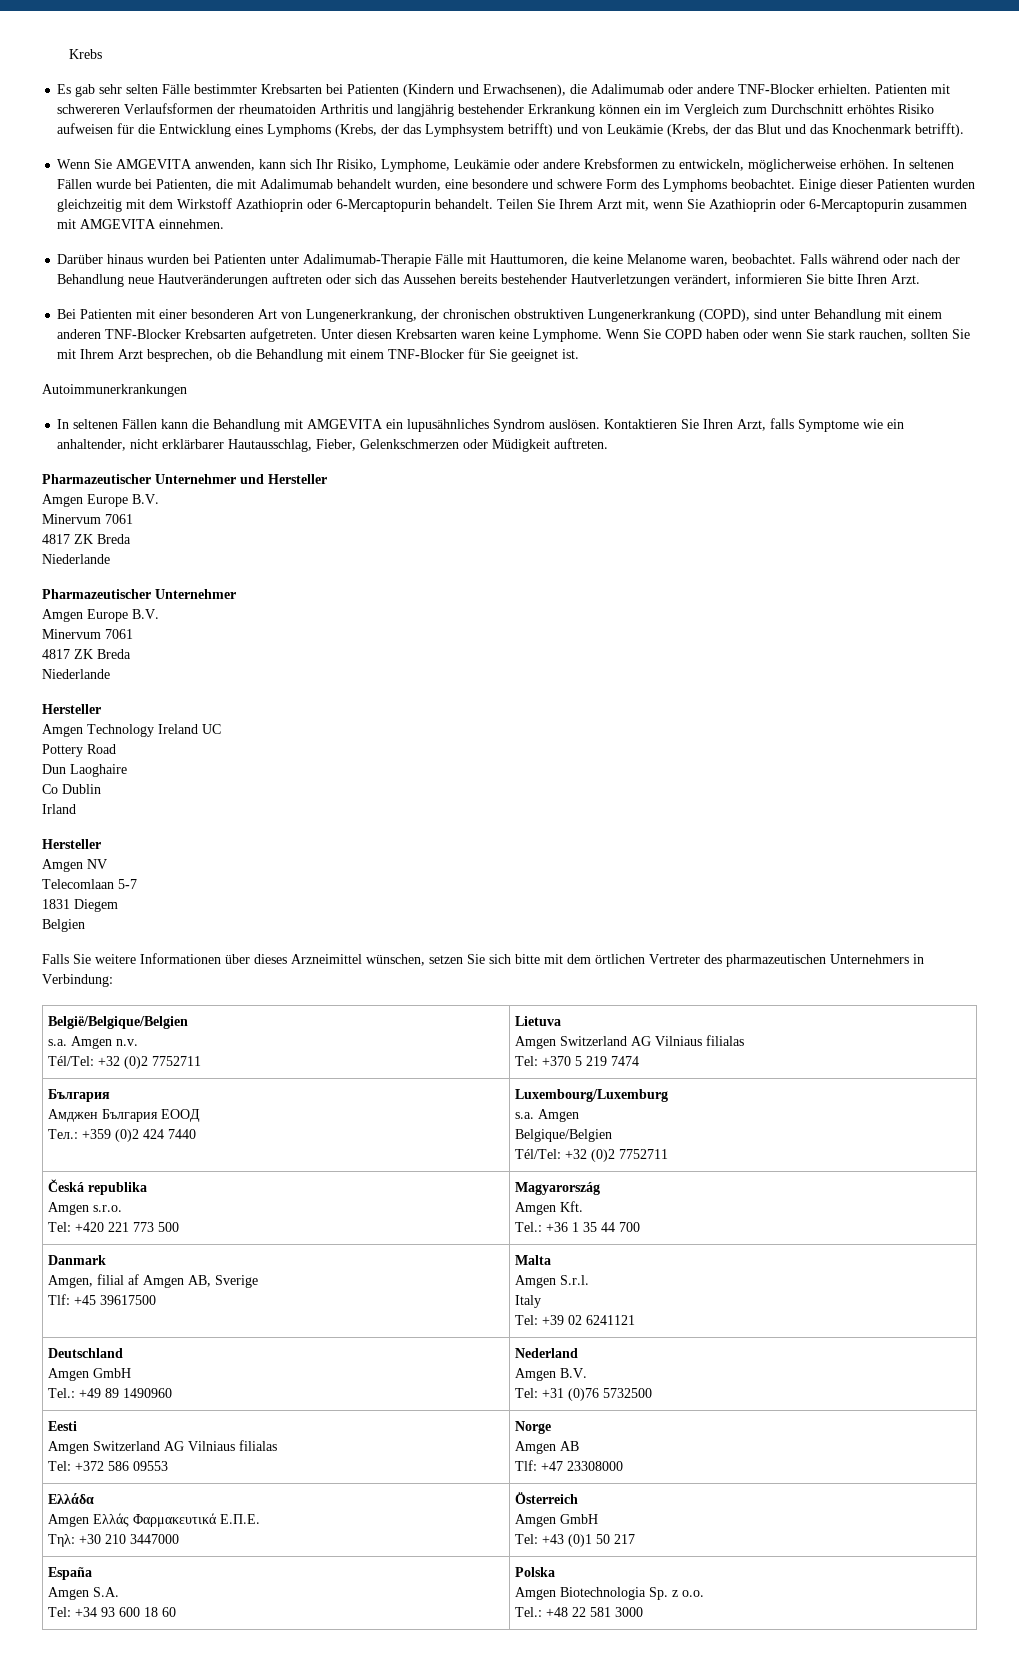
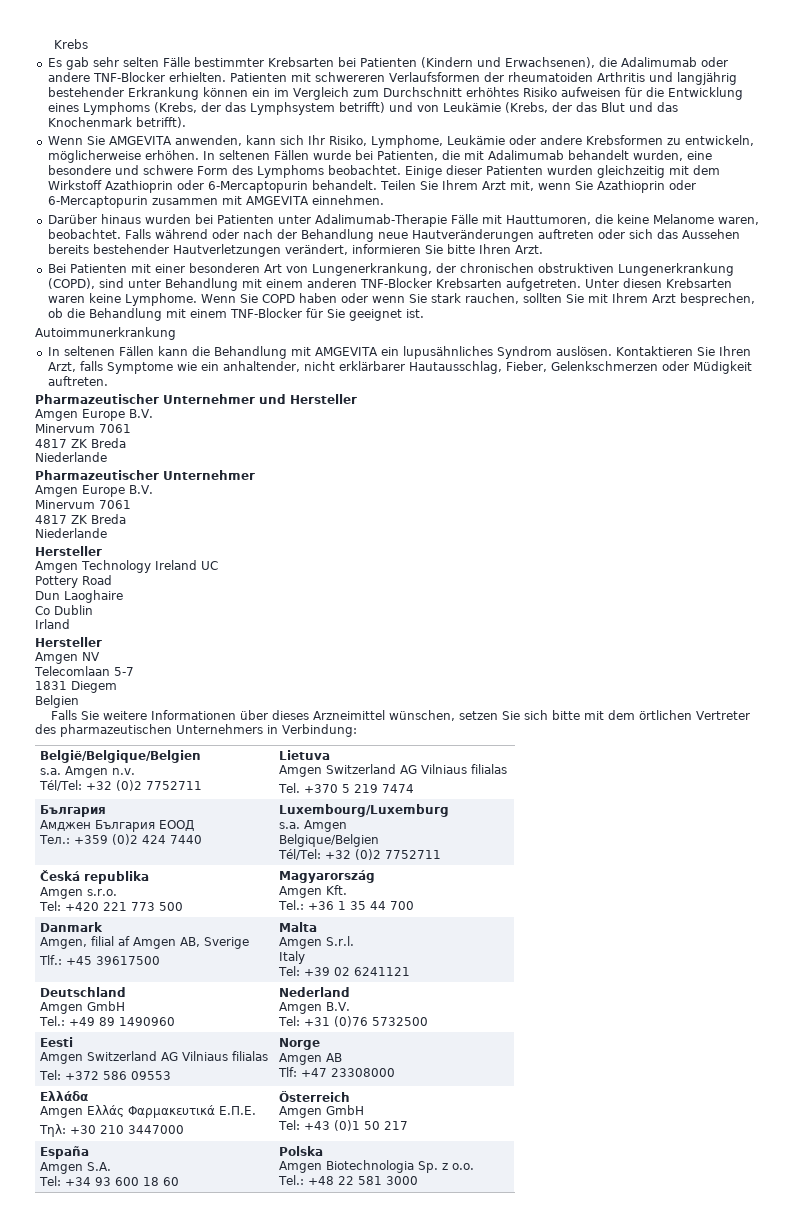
- Autoimmunerkrankungen
+ Autoimmunerkrankung
  België/Belgique/Belgien
  s.a. Amgen n.v.
  Tél/Tel: +32 (0)2 7752711 | Lietuva
  Amgen Switzerland AG Vilniaus filialas
- Tel: +370 5 219 7474
+ Tel. +370 5 219 7474
  Danmark
  Amgen, filial af Amgen AB, Sverige
- Tlf: +45 39617500 | Malta
+ Tlf.: +45 39617500 | Malta

